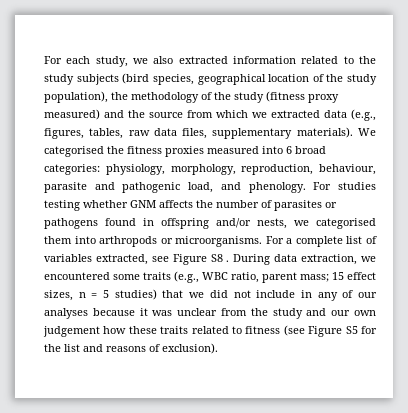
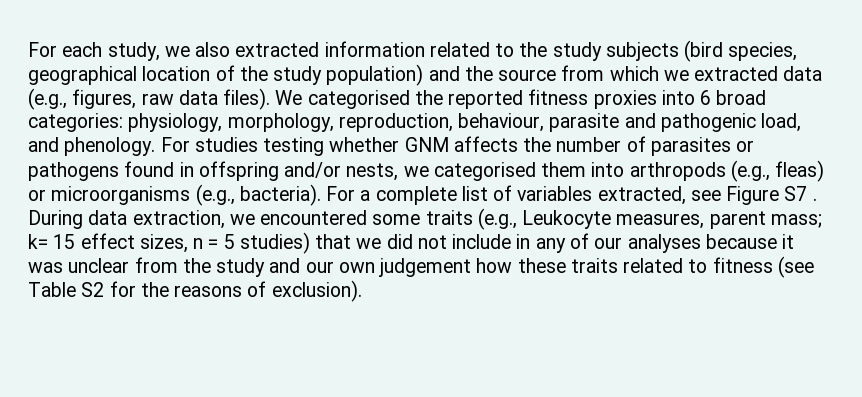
- For each study, we also extracted information related to the study subjects (bird species, geographical location of the study population), the methodology of the study (fitness proxy measured) and the source from which we extracted data (e.g., figures, tables, raw data files, supplementary materials).
+ For each study, we also extracted information related to the study subjects (bird species, geographical location of the study population) and the source from which we extracted data (e.g., figures, raw data files).
- We categorised the fitness proxies measured into 6 broad categories: physiology, morphology, reproduction, behaviour, parasite and pathogenic load, and phenology.
+ We categorised the reported fitness proxies into 6 broad categories: physiology, morphology, reproduction, behaviour, parasite and pathogenic load, and phenology.
- For studies testing whether GNM affects the number of parasites or pathogens found in offspring and/or nests, we categorised them into arthropods or microorganisms.
+ For studies testing whether GNM affects the number of parasites or pathogens found in offspring and/or nests, we categorised them into arthropods (e.g., fleas) or microorganisms (e.g., bacteria).
- For a complete list of variables extracted, see Figure S8 .
+ For a complete list of variables extracted, see Figure S7 .
- During data extraction, we encountered some traits (e.g., WBC ratio, parent mass; 15 effect sizes, n = 5 studies) that we did not include in any of our analyses because it was unclear from the study and our own judgement how these traits related to fitness (see Figure S5 for the list and reasons of exclusion).
+ During data extraction, we encountered some traits (e.g., Leukocyte measures, parent mass; k= 15 effect sizes, n = 5 studies) that we did not include in any of our analyses because it was unclear from the study and our own judgement how these traits related to fitness (see Table S2 for the reasons of exclusion).

